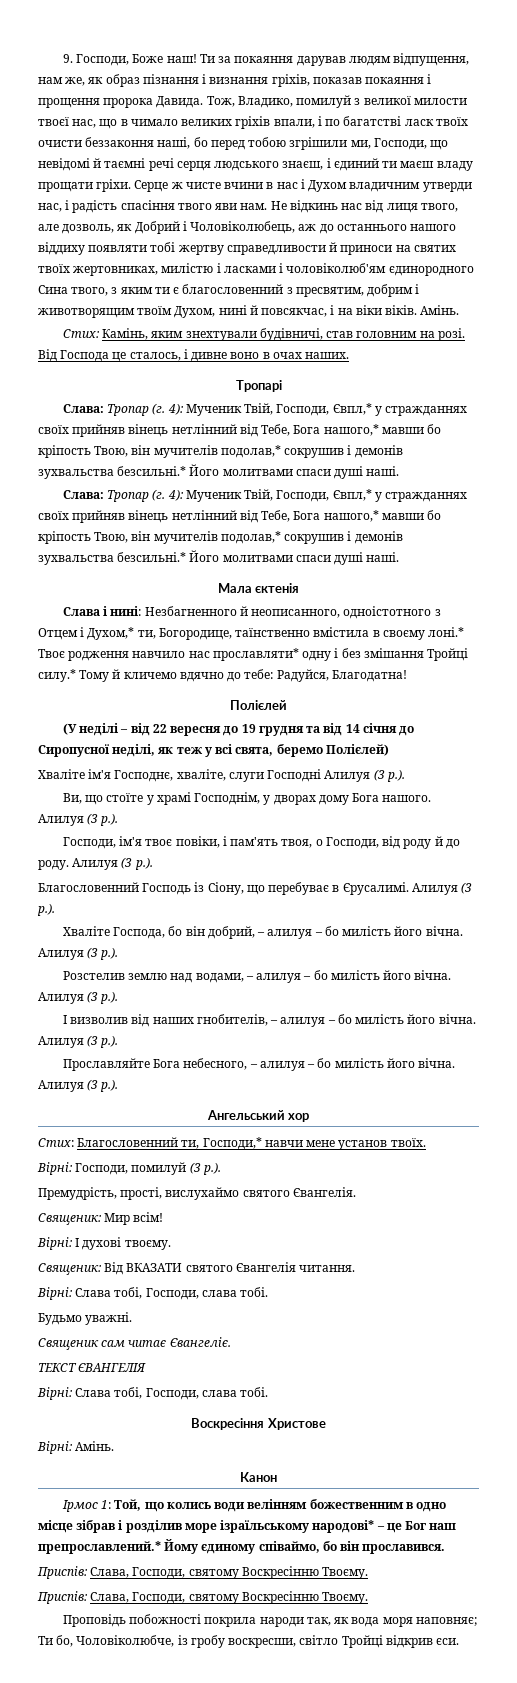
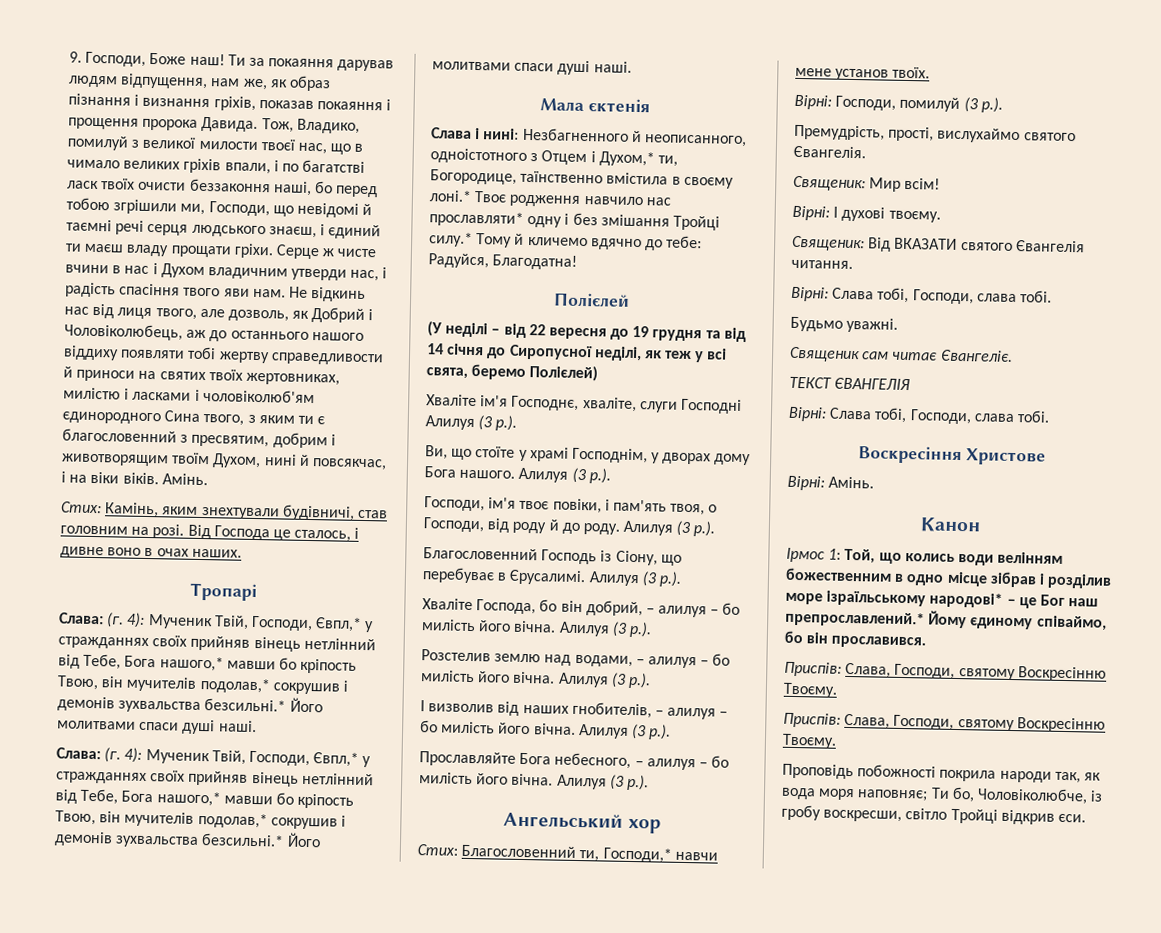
  Тропарі
- Слава: Тропар (г. 4): Мученик Твій, Господи, Євпл,* у стражданнях своїх прийняв вінець нетлінний від Тебе, Бога нашого,* мавши бо кріпость Твою, він мучителів подолав,* сокрушив і демонів зухвальства безсильні.* Його молитвами спаси душі наші.
- Слава: Тропар (г. 4):
+ Слава: (г. 4): Мученик Твій, Господи, Євпл,* у стражданнях своїх прийняв вінець нетлінний від Тебе, Бога нашого,* мавши бо кріпость Твою, він мучителів подолав,* сокрушив і демонів зухвальства безсильні.* Його молитвами спаси душі наші.
+ Слава: (г. 4):

